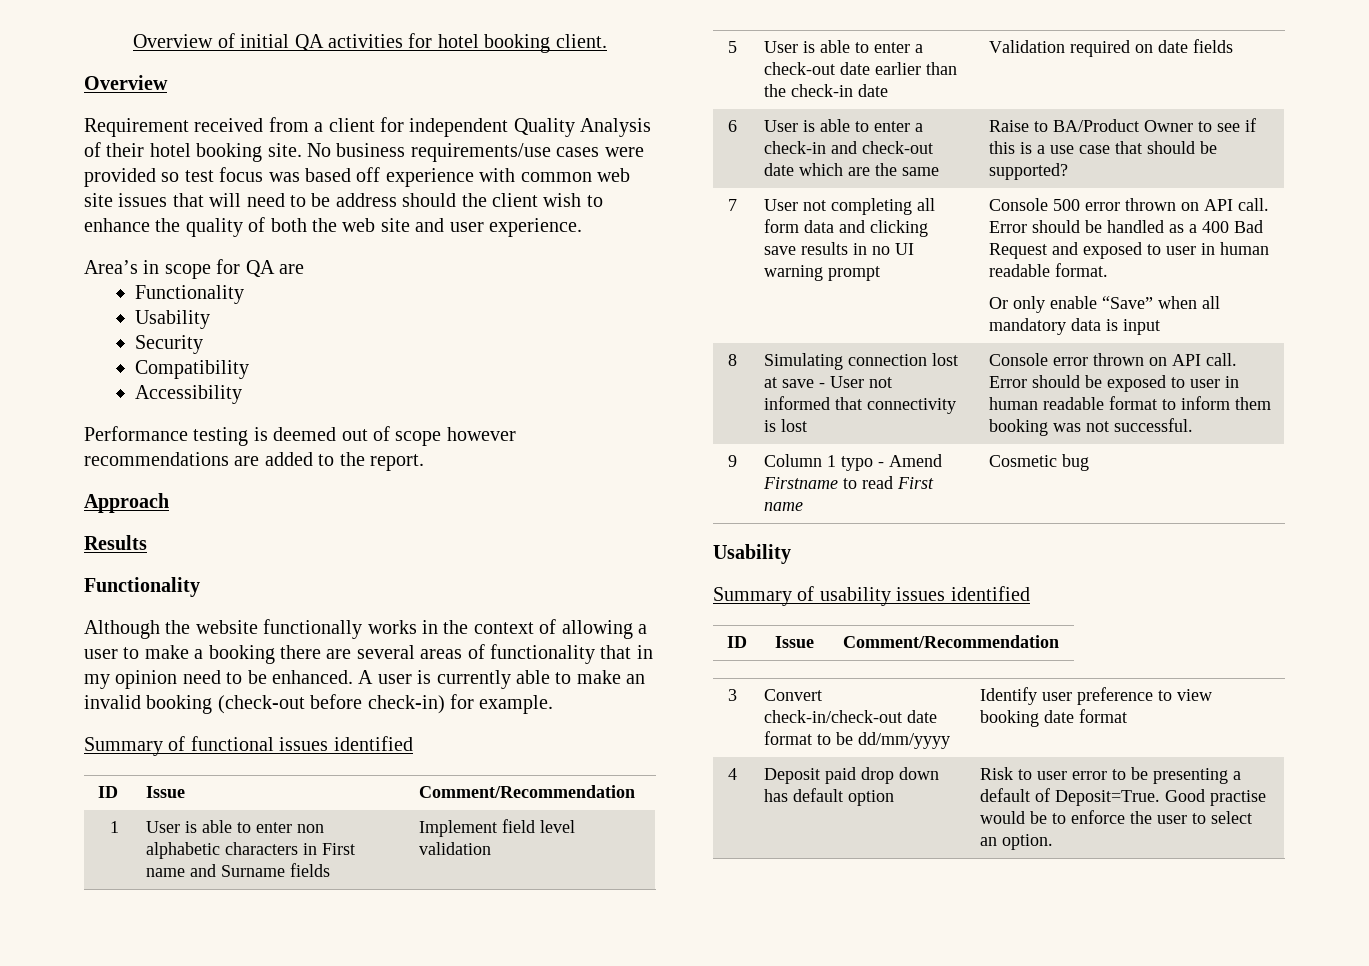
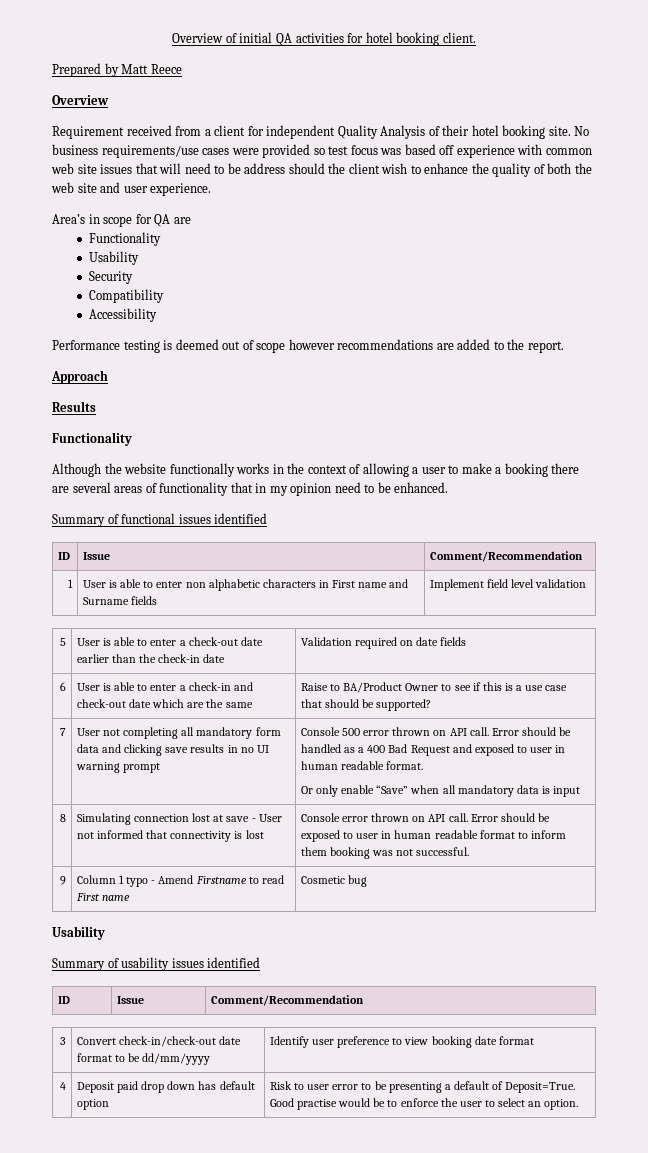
+ Prepared by Matt Reece
- A user is currently able to make an invalid booking (check-out before check-in) for example.
- User not completing all form data and clicking save results in no UI warning prompt
+ User not completing all mandatory form data and clicking save results in no UI warning prompt

